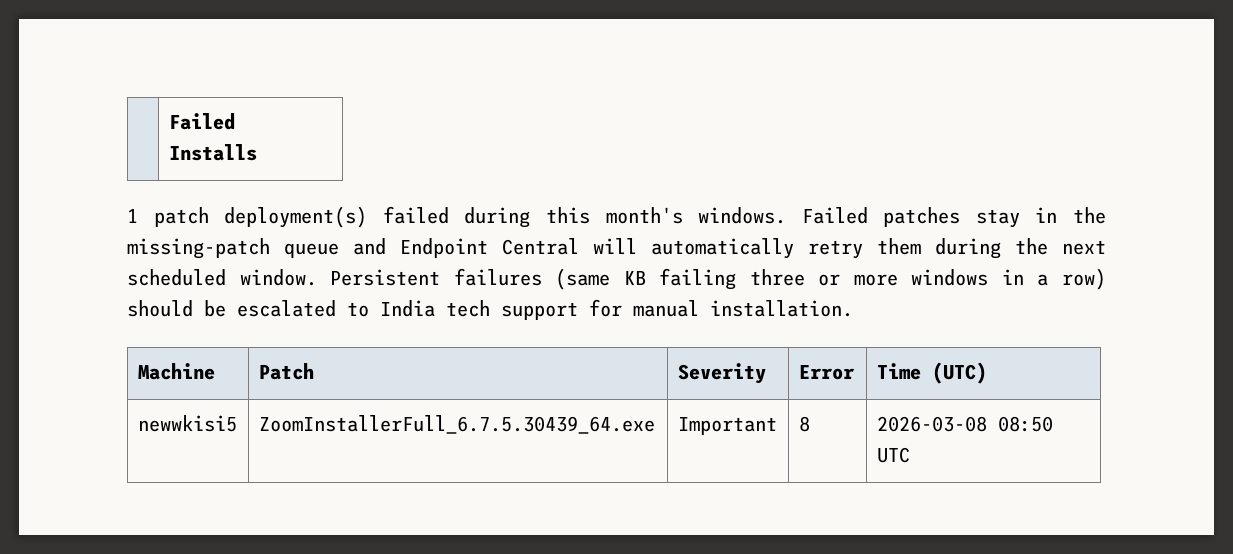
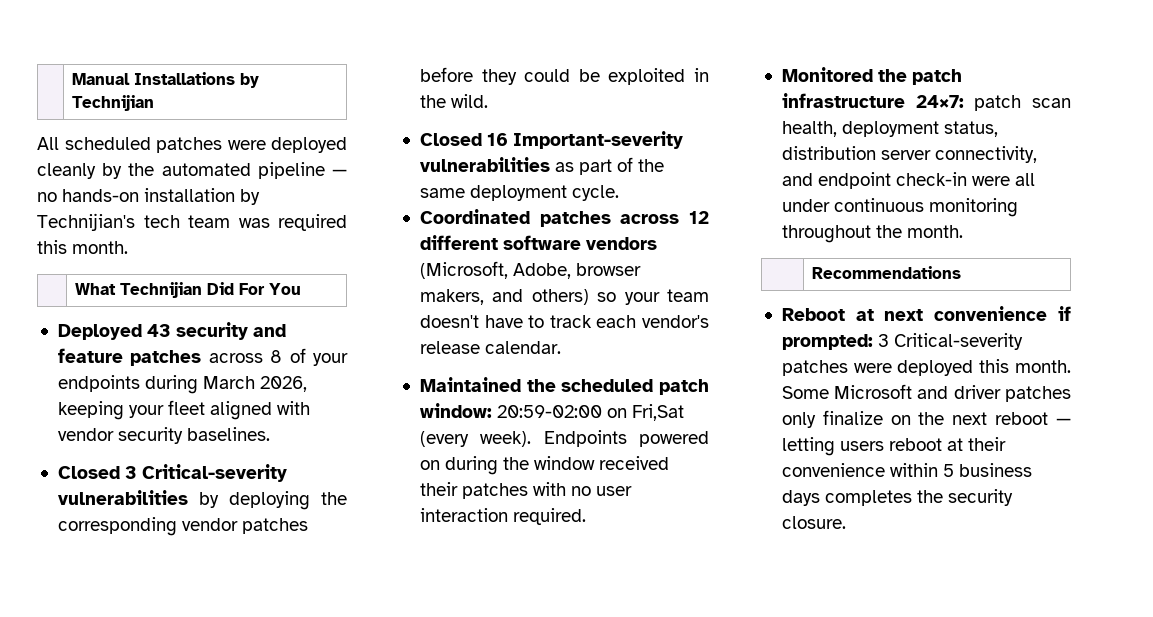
- | Failed Installs
- 1 patch deployment(s) failed during this month's windows. Failed patches stay in the missing-patch queue and Endpoint Central will automatically retry them during the next scheduled window. Persistent failures (same KB failing three or more windows in a row) should be escalated to India tech support for manual installation.
- Machine | Patch | Severity | Error | Time (UTC)
- newwkisi5 | ZoomInstallerFull_6.7.5.30439_64.exe | Important | 8 | 2026-03-08 08:50 UTC
+ | Manual Installations by Technijian
+ All scheduled patches were deployed cleanly by the automated pipeline — no hands-on installation by Technijian's tech team was required this month.
+ | What Technijian Did For You
+ Deployed 43 security and feature patches across 8 of your endpoints during March 2026, keeping your fleet aligned with vendor security baselines.
+ Closed 3 Critical-severity vulnerabilities by deploying the corresponding vendor patches before they could be exploited in the wild.
+ Closed 16 Important-severity vulnerabilities as part of the same deployment cycle.
+ Coordinated patches across 12 different software vendors (Microsoft, Adobe, browser makers, and others) so your team doesn't have to track each vendor's release calendar.
+ Maintained the scheduled patch window: 20:59-02:00 on Fri,Sat (every week). Endpoints powered on during the window received their patches with no user interaction required.
+ Monitored the patch infrastructure 24×7: patch scan health, deployment status, distribution server connectivity, and endpoint check-in were all under continuous monitoring throughout the month.
+ | Recommendations
+ Reboot at next convenience if prompted: 3 Critical-severity patches were deployed this month. Some Microsoft and driver patches only finalize on the next reboot — letting users reboot at their convenience within 5 business days completes the security closure.

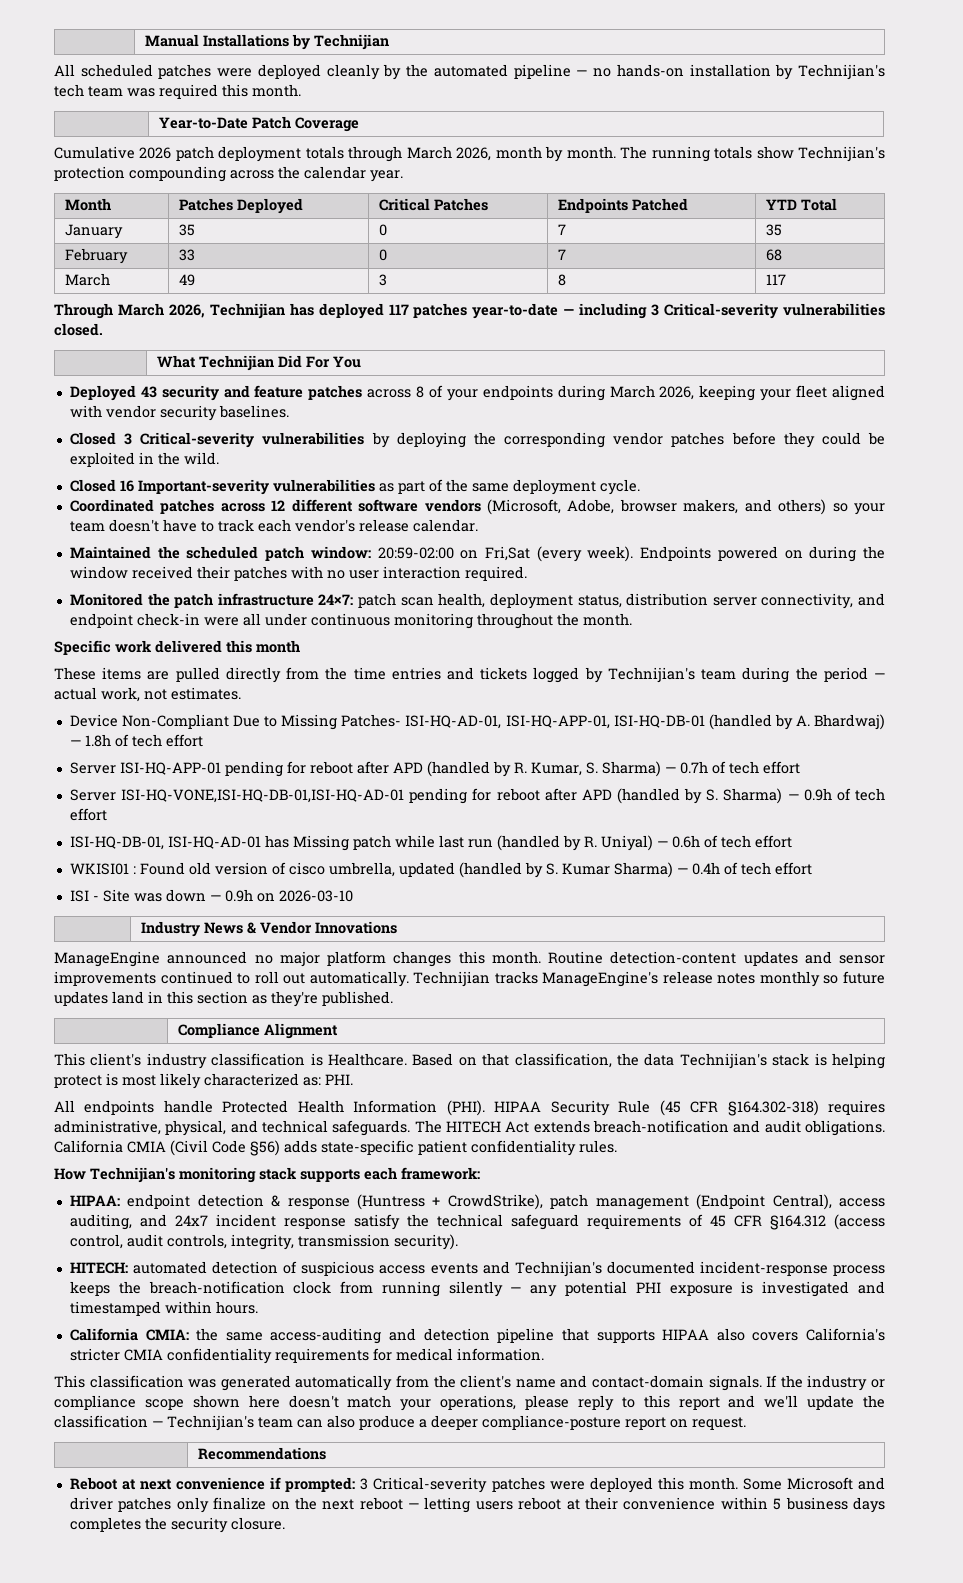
+ | Year-to-Date Patch Coverage
+ Cumulative 2026 patch deployment totals through March 2026, month by month. The running totals show Technijian's protection compounding across the calendar year.
+ Month | Patches Deployed | Critical Patches | Endpoints Patched | YTD Total
+ January | 35 | 0 | 7 | 35
+ February | 33 | 0 | 7 | 68
+ March | 49 | 3 | 8 | 117
+ Through March 2026, Technijian has deployed 117 patches year-to-date — including 3 Critical-severity vulnerabilities closed.
+ Specific work delivered this month
+ These items are pulled directly from the time entries and tickets logged by Technijian's team during the period — actual work, not estimates.
+ Device Non-Compliant Due to Missing Patches- ISI-HQ-AD-01, ISI-HQ-APP-01, ISI-HQ-DB-01 (handled by A. Bhardwaj) — 1.8h of tech effort
+ Server ISI-HQ-APP-01 pending for reboot after APD (handled by R. Kumar, S. Sharma) — 0.7h of tech effort
+ Server ISI-HQ-VONE,ISI-HQ-DB-01,ISI-HQ-AD-01 pending for reboot after APD (handled by S. Sharma) — 0.9h of tech effort
+ ISI-HQ-DB-01, ISI-HQ-AD-01 has Missing patch while last run (handled by R. Uniyal) — 0.6h of tech effort
+ WKISI01 : Found old version of cisco umbrella, updated (handled by S. Kumar Sharma) — 0.4h of tech effort
+ ISI - Site was down — 0.9h on 2026-03-10
+ | Industry News & Vendor Innovations
+ ManageEngine announced no major platform changes this month. Routine detection-content updates and sensor improvements continued to roll out automatically. Technijian tracks ManageEngine's release notes monthly so future updates land in this section as they're published.
+ | Compliance Alignment
+ This client's industry classification is Healthcare. Based on that classification, the data Technijian's stack is helping protect is most likely characterized as: PHI.
+ All endpoints handle Protected Health Information (PHI). HIPAA Security Rule (45 CFR §164.302-318) requires administrative, physical, and technical safeguards. The HITECH Act extends breach-notification and audit obligations. California CMIA (Civil Code §56) adds state-specific patient confidentiality rules.
+ How Technijian's monitoring stack supports each framework:
+ HIPAA: endpoint detection & response (Huntress + CrowdStrike), patch management (Endpoint Central), access auditing, and 24x7 incident response satisfy the technical safeguard requirements of 45 CFR §164.312 (access control, audit controls, integrity, transmission security).
+ HITECH: automated detection of suspicious access events and Technijian's documented incident-response process keeps the breach-notification clock from running silently — any potential PHI exposure is investigated and timestamped within hours.
+ California CMIA: the same access-auditing and detection pipeline that supports HIPAA also covers California's stricter CMIA confidentiality requirements for medical information.
+ This classification was generated automatically from the client's name and contact-domain signals. If the industry or compliance scope shown here doesn't match your operations, please reply to this report and we'll update the classification — Technijian's team can also produce a deeper compliance-posture report on request.

